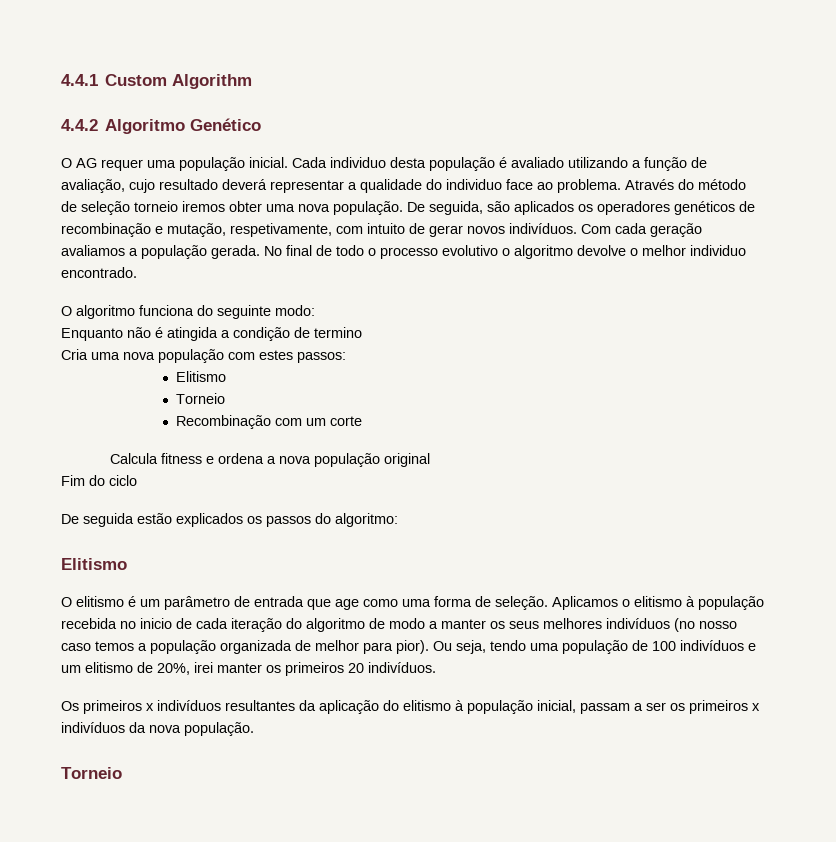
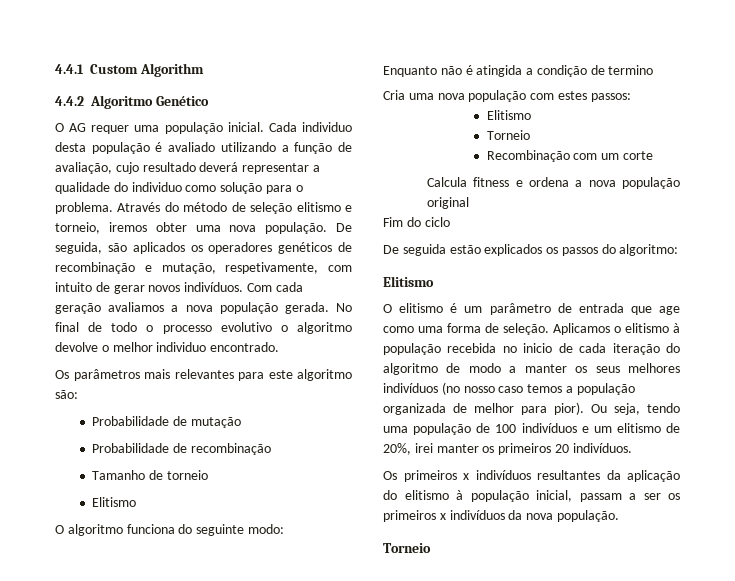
- Cada individuo desta população é avaliado utilizando a função de avaliação, cujo resultado deverá representar a qualidade do individuo face ao problema.
+ Cada individuo desta população é avaliado utilizando a função de avaliação, cujo resultado deverá representar a qualidade do individuo como solução para o problema.
- Através do método de seleção torneio iremos obter uma nova população.
+ Através do método de seleção elitismo e torneio, iremos obter uma nova população.
- Com cada geração avaliamos a população gerada.
+ Com cada geração avaliamos a nova população gerada.
+ Os parâmetros mais relevantes para este algoritmo são:
+ Probabilidade de mutação
+ Probabilidade de recombinação
+ Tamanho de torneio
+ Elitismo

